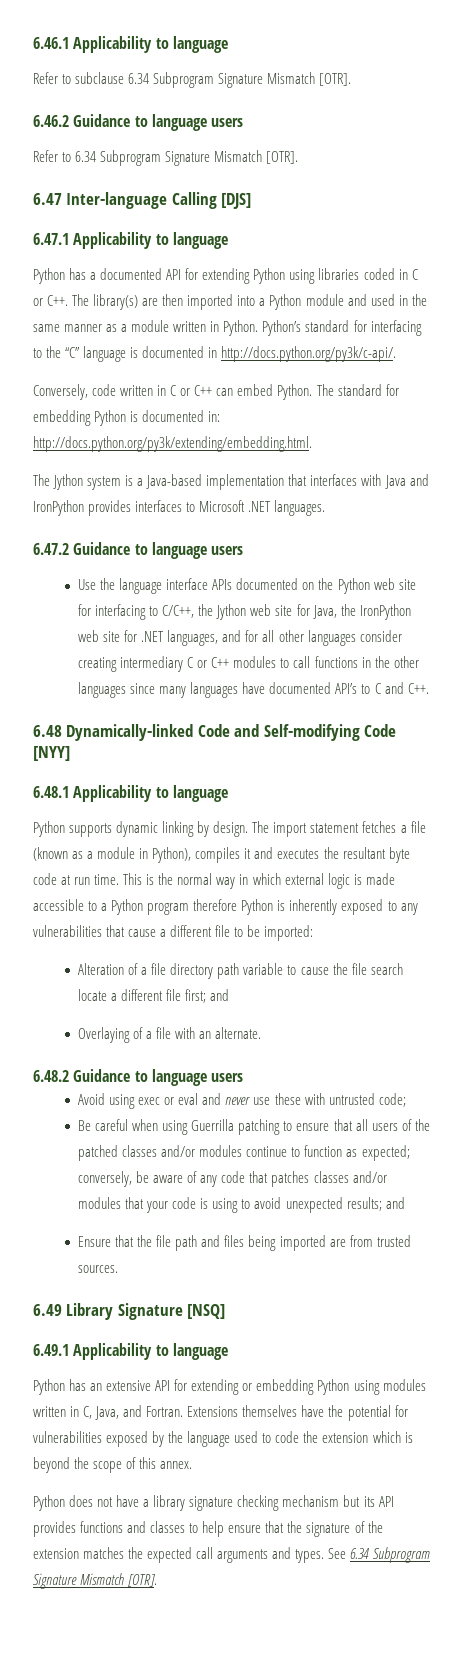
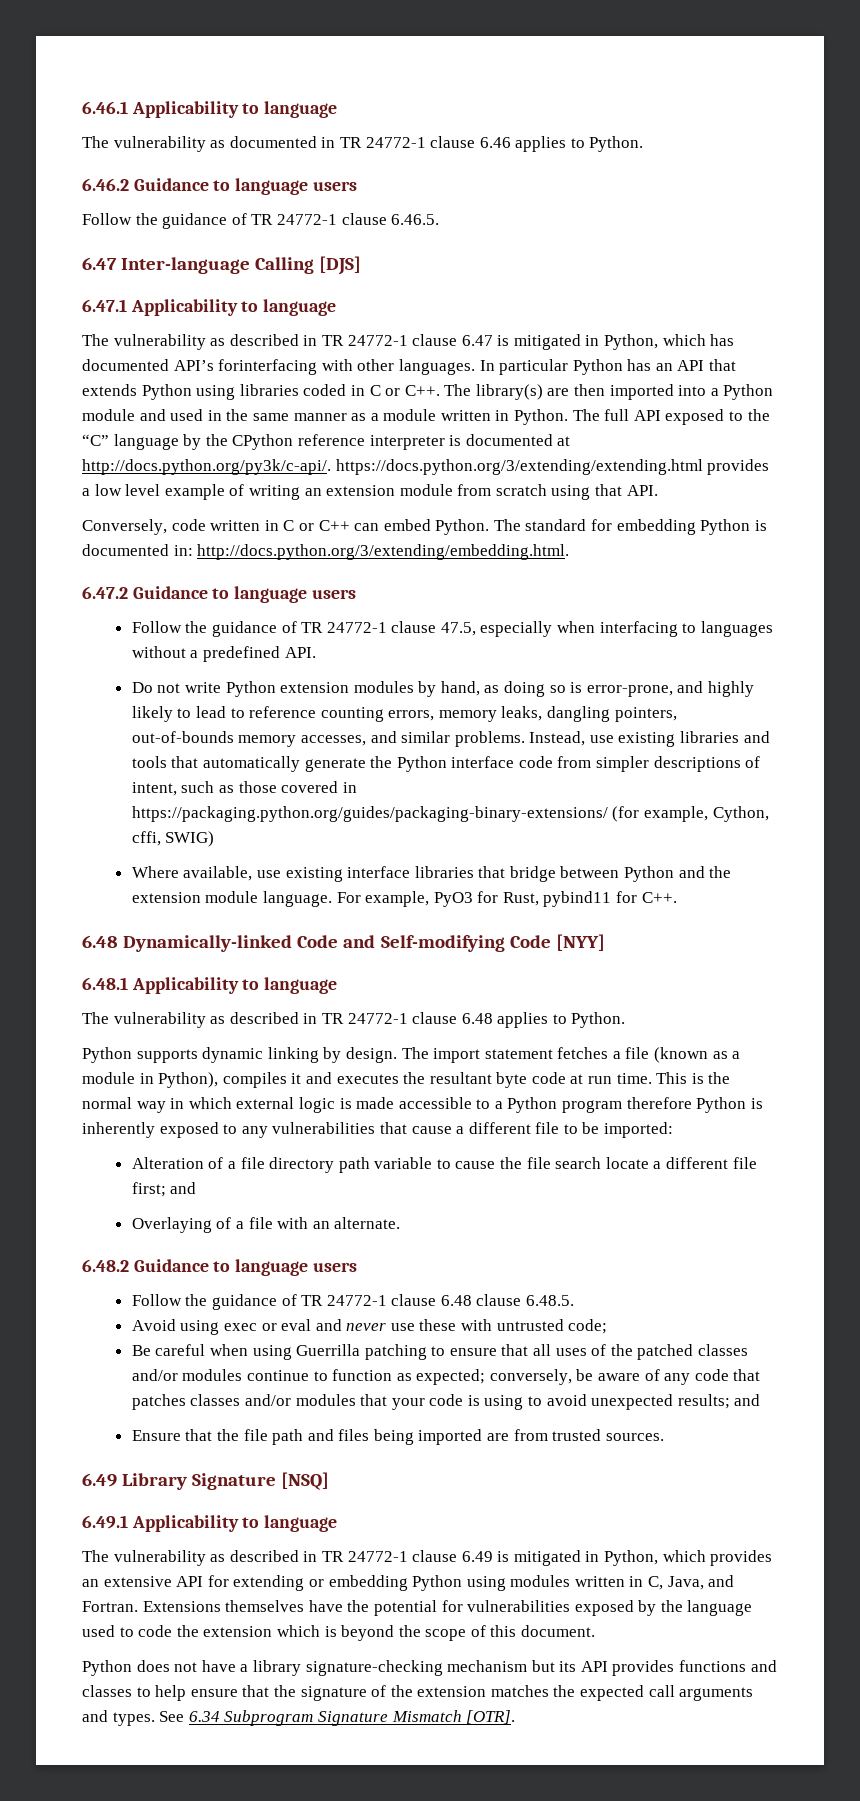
- Refer to subclause 6.34 Subprogram Signature Mismatch [OTR].
+ The vulnerability as documented in TR 24772-1 clause 6.46 applies to Python.
- Refer to 6.34 Subprogram Signature Mismatch [OTR].
+ Follow the guidance of TR 24772-1 clause 6.46.5.
- Python has a documented API for extending Python using libraries coded in C or C++. The library(s) are then imported into a Python module and used in the same manner as a module written in Python.
+ The vulnerability as described in TR 24772-1 clause 6.47 is mitigated in Python, which has documented API’s forinterfacing with other languages. In particular Python has an API that extends Python using libraries coded in C or C++. The library(s) are then imported into a Python module and used in the same manner as a module written in Python.
- Python’s standard for interfacing to the “C” language is documented in http://docs.python.org/py3k/c-api/.
+ The full API exposed to the “C” language by the CPython reference interpreter is documented at http://docs.python.org/py3k/c-api/. https://docs.python.org/3/extending/extending.html provides a low level example of writing an extension module from scratch using that API.
- The standard for embedding Python is documented in: http://docs.python.org/py3k/extending/embedding.html.
- The Jython system is a Java-based implementation that interfaces with Java and IronPython provides interfaces to Microsoft .NET languages.
+ The standard for embedding Python is documented in: http://docs.python.org/3/extending/embedding.html.
- Use the language interface APIs documented on the Python web site for interfacing to C/C++, the Jython web site for Java, the IronPython web site for .NET languages, and for all other languages consider creating intermediary C or C++ modules to call functions in the other languages since many languages have documented API’s to C and C++.
+ Follow the guidance of TR 24772-1 clause 47.5, especially when interfacing to languages without a predefined API.
+ Do not write Python extension modules by hand, as doing so is error-prone, and highly likely to lead to reference counting errors, memory leaks, dangling pointers, out-of-bounds memory accesses, and similar problems. Instead, use existing libraries and tools that automatically generate the Python interface code from simpler descriptions of intent, such as those covered in https://packaging.python.org/guides/packaging-binary-extensions/ (for example, Cython, cffi, SWIG)
+ Where available, use existing interface libraries that bridge between Python and the extension module language. For example, PyO3 for Rust, pybind11 for C++.
+ The vulnerability as described in TR 24772-1 clause 6.48 applies to Python.
+ Follow the guidance of TR 24772-1 clause 6.48 clause 6.48.5.
- Be careful when using Guerrilla patching to ensure that all users of the patched classes and/or modules continue to function as expected; conversely, be aware of any code that patches classes and/or modules that your code is using to avoid unexpected results; and
+ Be careful when using Guerrilla patching to ensure that all uses of the patched classes and/or modules continue to function as expected; conversely, be aware of any code that patches classes and/or modules that your code is using to avoid unexpected results; and
- Python has an extensive API for extending or embedding Python using modules written in C, Java, and Fortran.
+ The vulnerability as described in TR 24772-1 clause 6.49 is mitigated in Python, which provides an extensive API for extending or embedding Python using modules written in C, Java, and Fortran.
- Extensions themselves have the potential for vulnerabilities exposed by the language used to code the extension which is beyond the scope of this annex.
+ Extensions themselves have the potential for vulnerabilities exposed by the language used to code the extension which is beyond the scope of this document.
- Python does not have a library signature checking mechanism but its API provides functions and classes to help ensure that the signature of the extension matches the expected call arguments and types.
+ Python does not have a library signature-checking mechanism but its API provides functions and classes to help ensure that the signature of the extension matches the expected call arguments and types.

